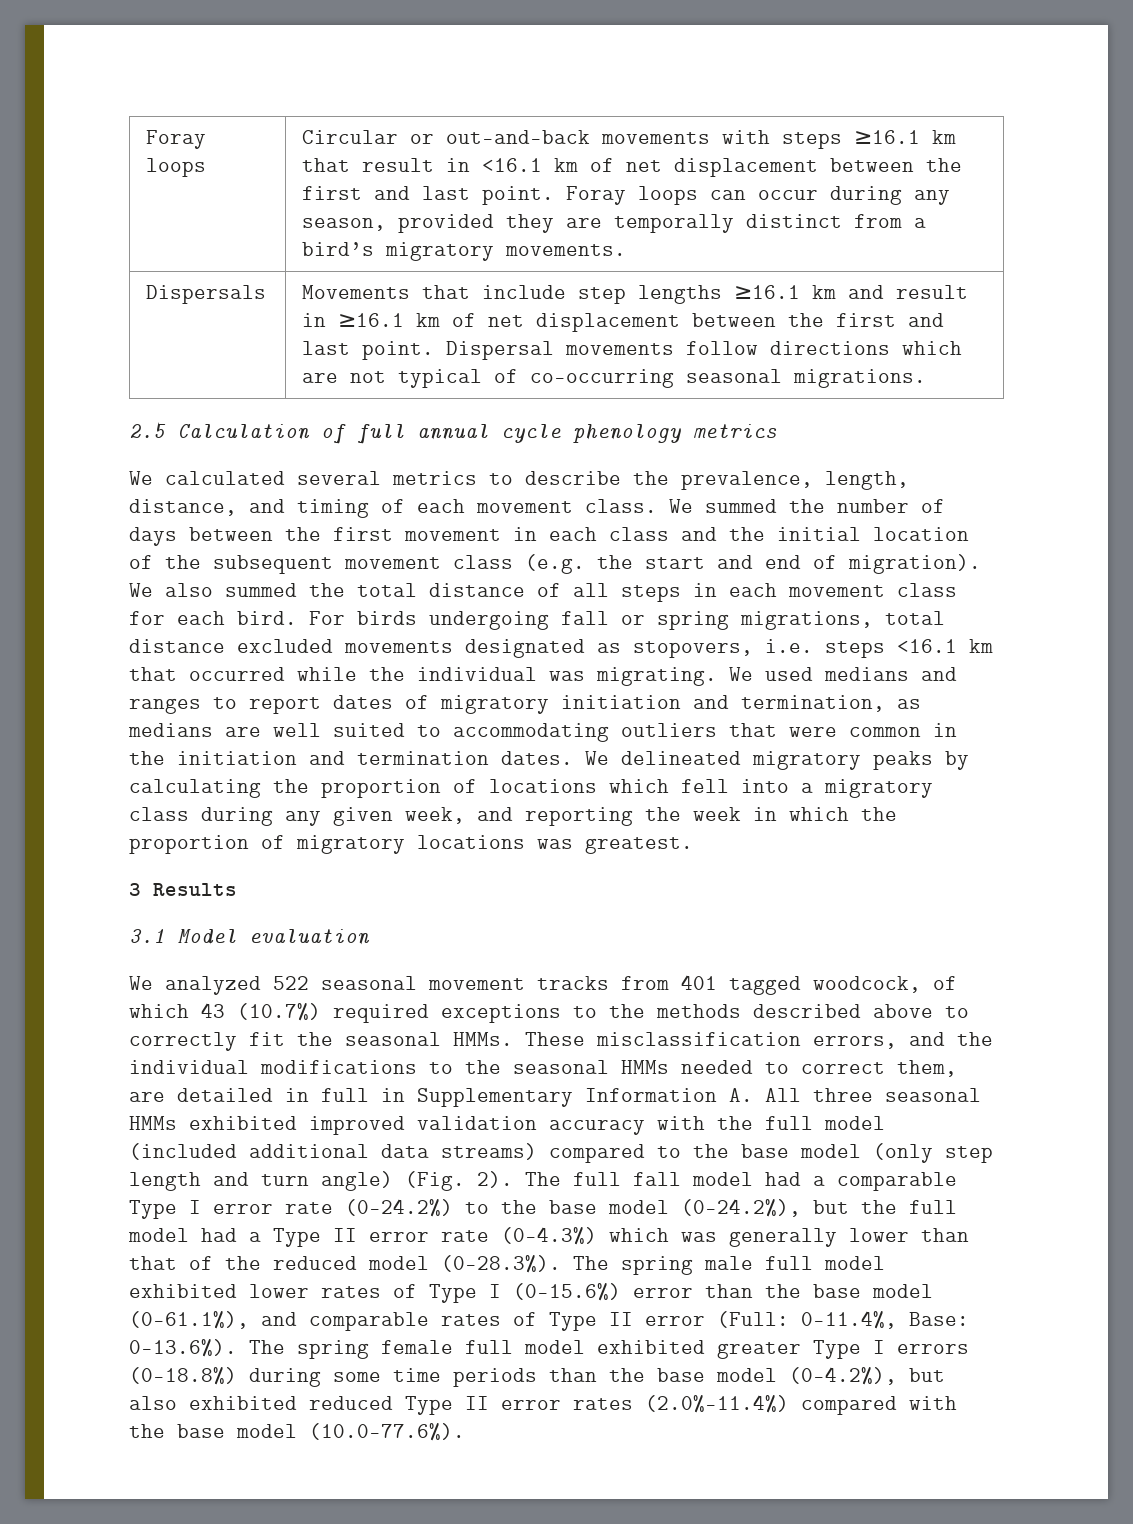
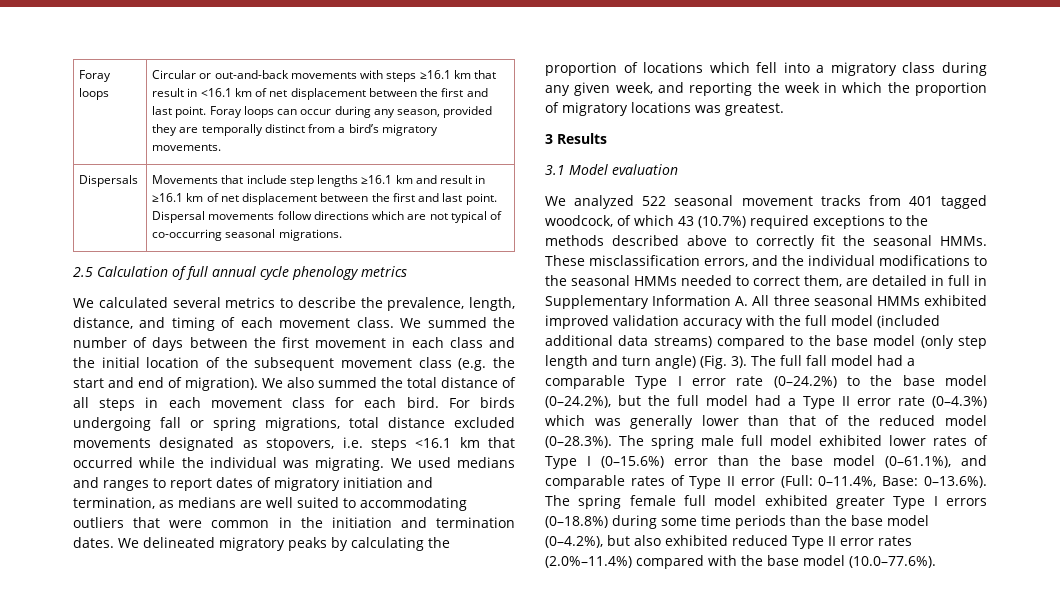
- These misclassification errors, and the individual modifications to the seasonal HMMs needed to correct them, are detailed in full in Supplementary Information A. All three seasonal HMMs exhibited improved validation accuracy with the full model (included additional data streams) compared to the base model (only step length and turn angle) (Fig. 2).
+ These misclassification errors, and the individual modifications to the seasonal HMMs needed to correct them, are detailed in full in Supplementary Information A. All three seasonal HMMs exhibited improved validation accuracy with the full model (included additional data streams) compared to the base model (only step length and turn angle) (Fig. 3).

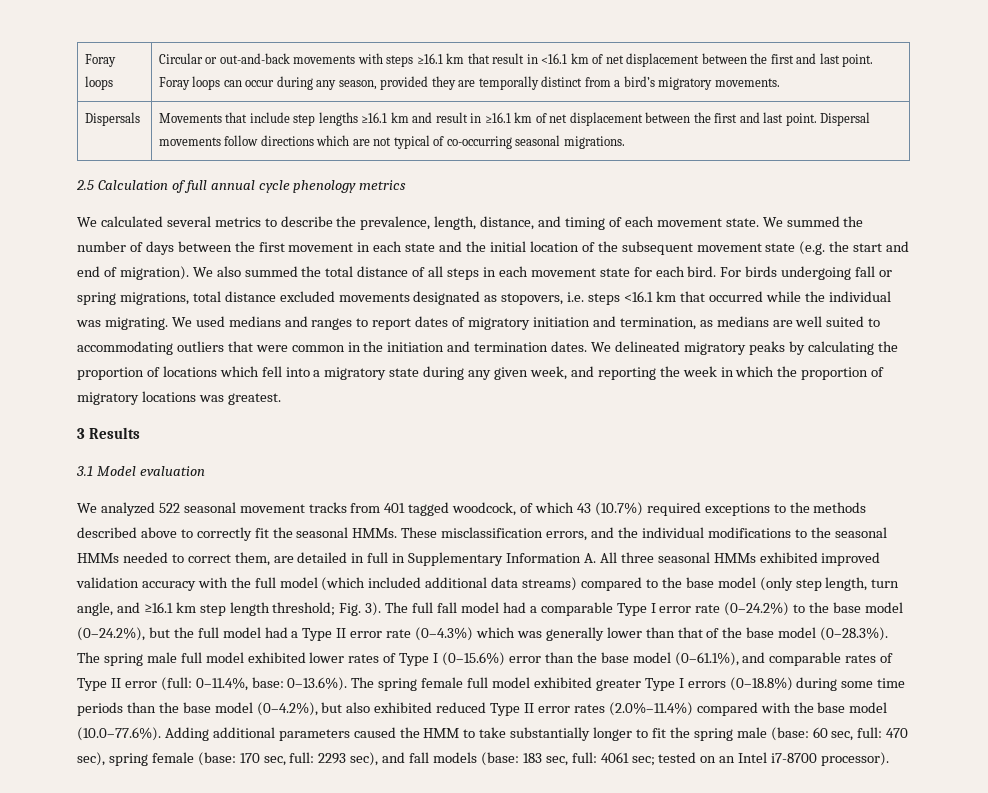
- We calculated several metrics to describe the prevalence, length, distance, and timing of each movement class.
+ We calculated several metrics to describe the prevalence, length, distance, and timing of each movement state.
- We summed the number of days between the first movement in each class and the initial location of the subsequent movement class (e.g. the start and end of migration).
+ We summed the number of days between the first movement in each state and the initial location of the subsequent movement state (e.g. the start and end of migration).
- We also summed the total distance of all steps in each movement class for each bird.
+ We also summed the total distance of all steps in each movement state for each bird.
- We delineated migratory peaks by calculating the proportion of locations which fell into a migratory class during any given week, and reporting the week in which the proportion of migratory locations was greatest.
+ We delineated migratory peaks by calculating the proportion of locations which fell into a migratory state during any given week, and reporting the week in which the proportion of migratory locations was greatest.
- These misclassification errors, and the individual modifications to the seasonal HMMs needed to correct them, are detailed in full in Supplementary Information A. All three seasonal HMMs exhibited improved validation accuracy with the full model (included additional data streams) compared to the base model (only step length and turn angle) (Fig. 3).
+ These misclassification errors, and the individual modifications to the seasonal HMMs needed to correct them, are detailed in full in Supplementary Information A. All three seasonal HMMs exhibited improved validation accuracy with the full model (which included additional data streams) compared to the base model (only step length, turn angle, and ≥16.1 km step length threshold; Fig. 3).
- The full fall model had a comparable Type I error rate (0–24.2%) to the base model (0–24.2%), but the full model had a Type II error rate (0–4.3%) which was generally lower than that of the reduced model (0–28.3%). The spring male full model exhibited lower rates of Type I (0–15.6%) error than the base model (0–61.1%), and comparable rates of Type II error (Full: 0–11.4%, Base:
+ The full fall model had a comparable Type I error rate (0–24.2%) to the base model (0–24.2%), but the full model had a Type II error rate (0–4.3%) which was generally lower than that of the base model (0–28.3%). The spring male full model exhibited lower rates of Type I (0–15.6%) error than the base model (0–61.1%), and comparable rates of Type II error (full: 0–11.4%, base:
- 0–13.6%). The spring female full model exhibited greater Type I errors (0–18.8%) during some time periods than the base model (0–4.2%), but also exhibited reduced Type II error rates (2.0%–11.4%) compared with the base model (10.0–77.6%).
+ 0–13.6%). The spring female full model exhibited greater Type I errors (0–18.8%) during some time periods than the base model (0–4.2%), but also exhibited reduced Type II error rates (2.0%–11.4%) compared with the base model (10.0–77.6%). Adding additional parameters caused the HMM to take substantially longer to fit the spring male (base: 60 sec, full: 470 sec), spring female (base: 170 sec, full: 2293 sec), and fall models (base: 183 sec, full: 4061 sec; tested on an Intel i7-8700 processor).

